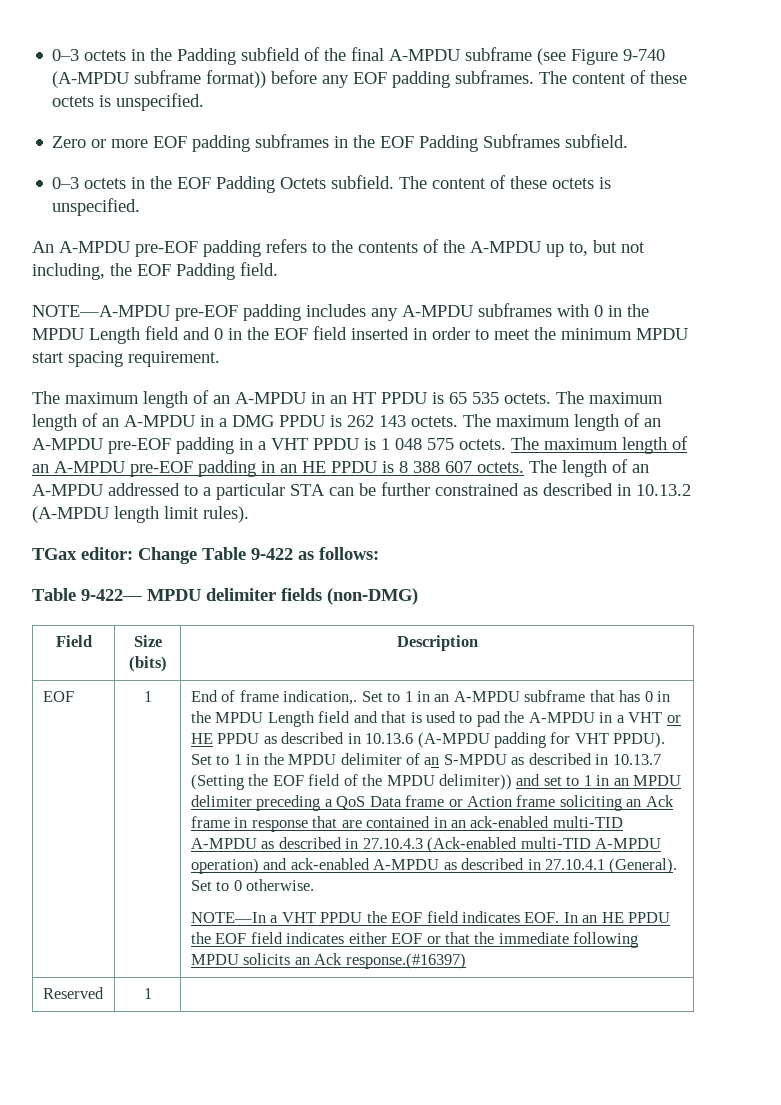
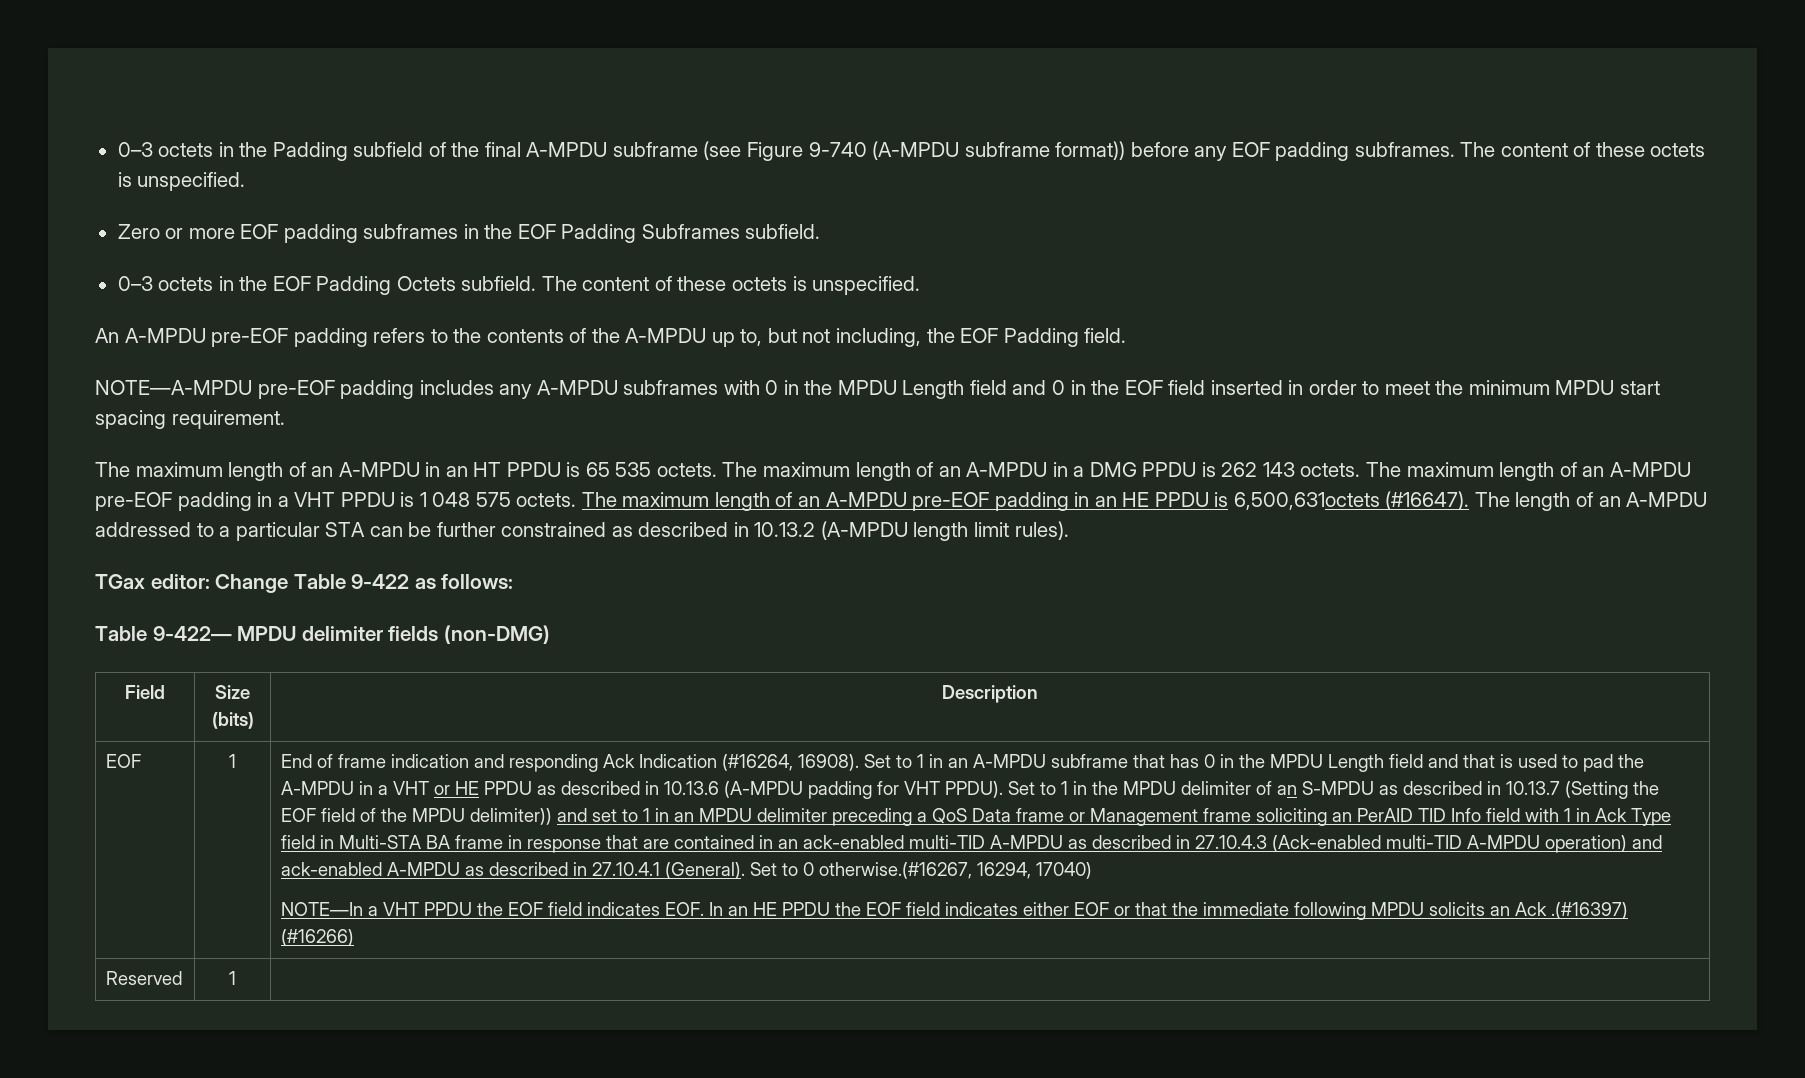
- The maximum length of an A-MPDU pre-EOF padding in an HE PPDU is 8 388 607 octets.
+ The maximum length of an A-MPDU pre-EOF padding in an HE PPDU is 6,500,631octets (#16647).
- End of frame indication,.
+ End of frame indication and responding Ack Indication (#16264, 16908).
- Set to 1 in the MPDU delimiter of an S-MPDU as described in 10.13.7 (Setting the EOF field of the MPDU delimiter)) and set to 1 in an MPDU delimiter preceding a QoS Data frame or Action frame soliciting an Ack frame in response that are contained in an ack-enabled multi-TID A-MPDU as described in 27.10.4.3 (Ack-enabled multi-TID A-MPDU operation) and ack-enabled A-MPDU as described in 27.10.4.1 (General).
+ Set to 1 in the MPDU delimiter of an S-MPDU as described in 10.13.7 (Setting the EOF field of the MPDU delimiter)) and set to 1 in an MPDU delimiter preceding a QoS Data frame or Management frame soliciting an PerAID TID Info field with 1 in Ack Type field in Multi-STA BA frame in response that are contained in an ack-enabled multi-TID A-MPDU as described in 27.10.4.3 (Ack-enabled multi-TID A-MPDU operation) and ack-enabled A-MPDU as described in 27.10.4.1 (General).
- Set to 0 otherwise.
+ Set to 0 otherwise.(#16267, 16294, 17040)
- NOTE—In a VHT PPDU the EOF field indicates EOF. In an HE PPDU the EOF field indicates either EOF or that the immediate following MPDU solicits an Ack response.(#16397)
+ NOTE—In a VHT PPDU the EOF field indicates EOF. In an HE PPDU the EOF field indicates either EOF or that the immediate following MPDU solicits an Ack .(#16397) (#16266)

